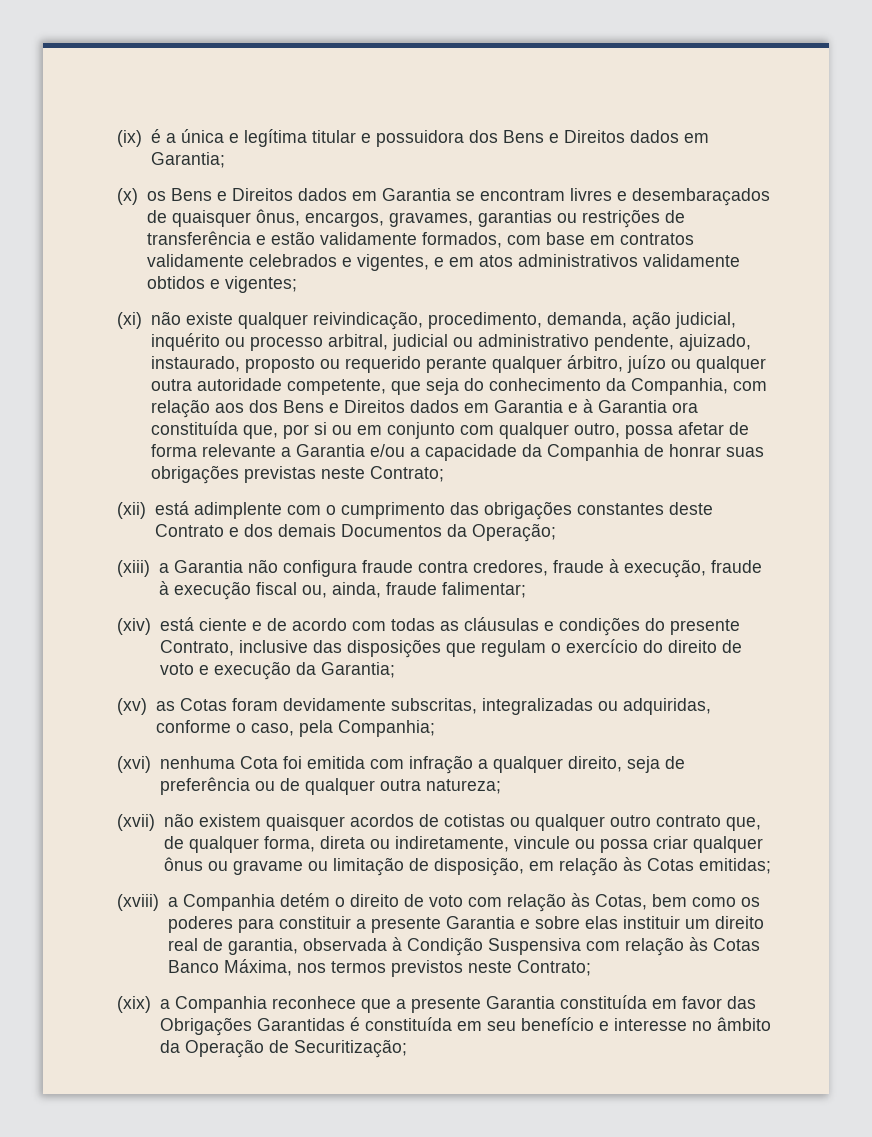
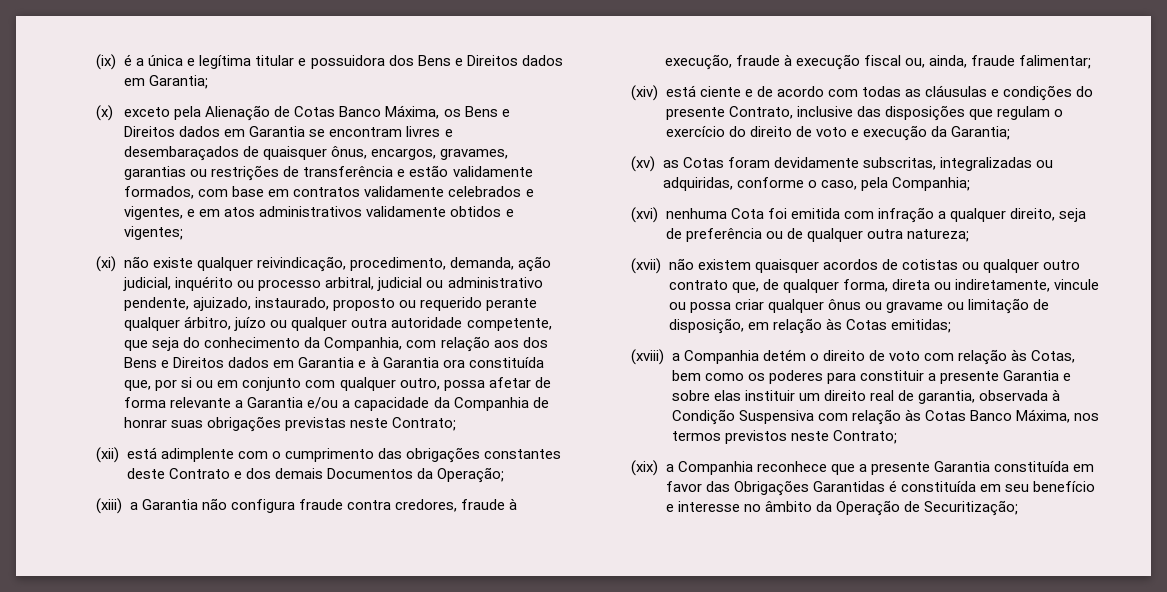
- (x) os Bens e Direitos dados em Garantia se encontram livres e desembaraçados de quaisquer ônus, encargos, gravames, garantias ou restrições de transferência e estão validamente formados, com base em contratos validamente celebrados e vigentes, e em atos administrativos validamente obtidos e vigentes;
+ (x) exceto pela Alienação de Cotas Banco Máxima, os Bens e Direitos dados em Garantia se encontram livres e desembaraçados de quaisquer ônus, encargos, gravames, garantias ou restrições de transferência e estão validamente formados, com base em contratos validamente celebrados e vigentes, e em atos administrativos validamente obtidos e vigentes;

